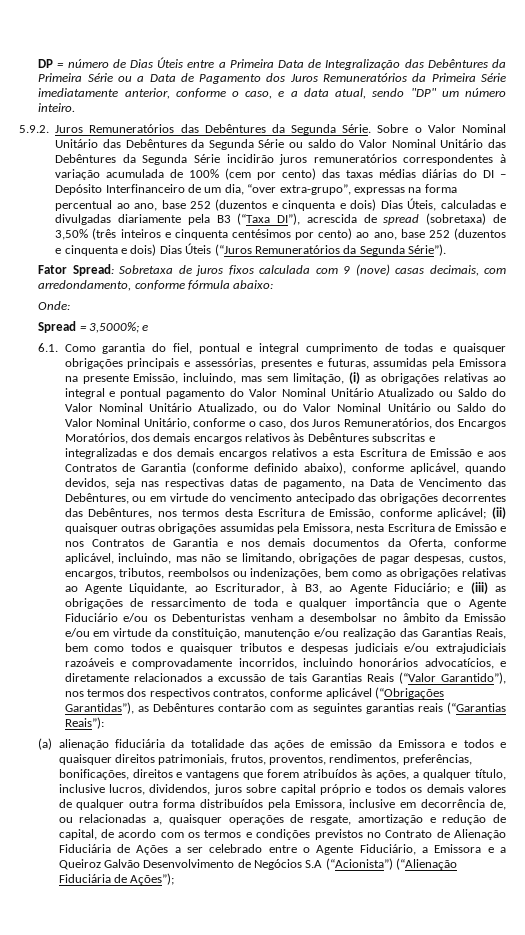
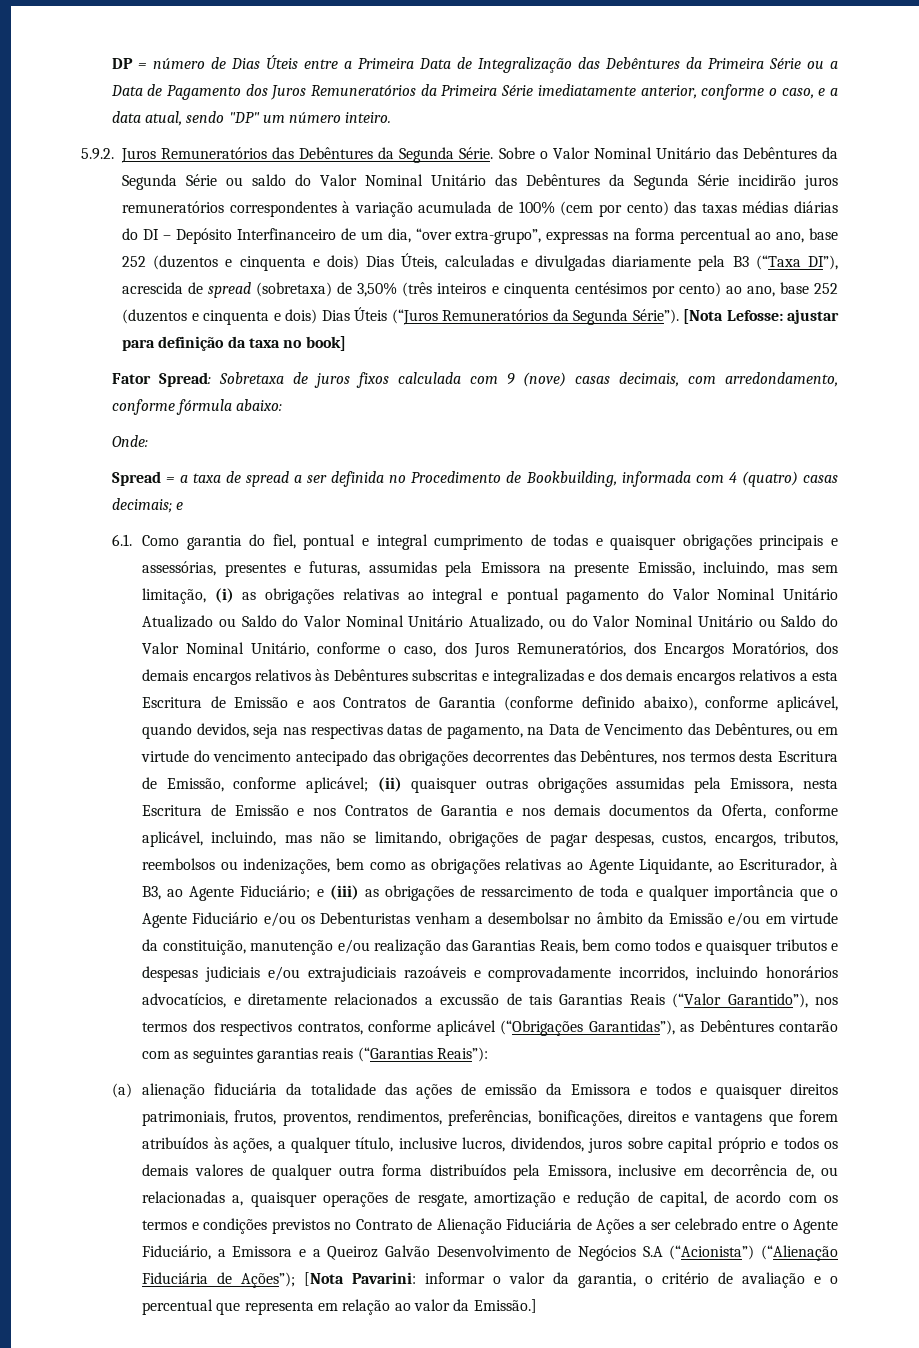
+ [Nota Lefosse: ajustar para definição da taxa no book]
- Spread = 3,5000%; e
+ Spread = a taxa de spread a ser definida no Procedimento de Bookbuilding, informada com 4 (quatro) casas decimais; e
+ [Nota Pavarini: informar o valor da garantia, o critério de avaliação e o percentual que representa em relação ao valor da Emissão.]

